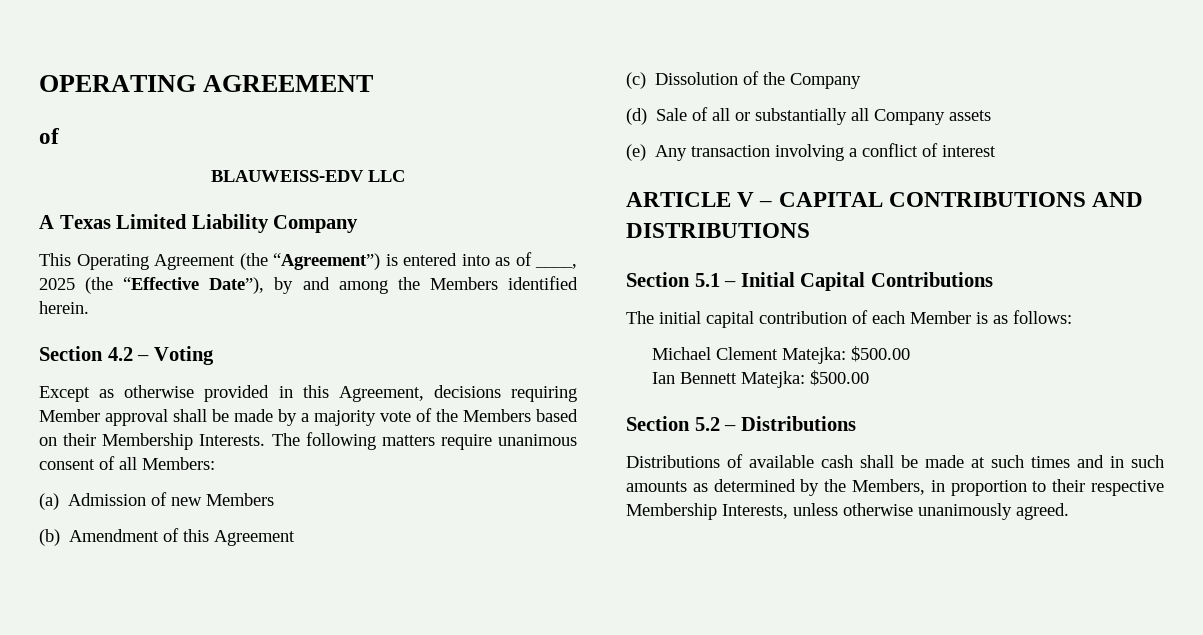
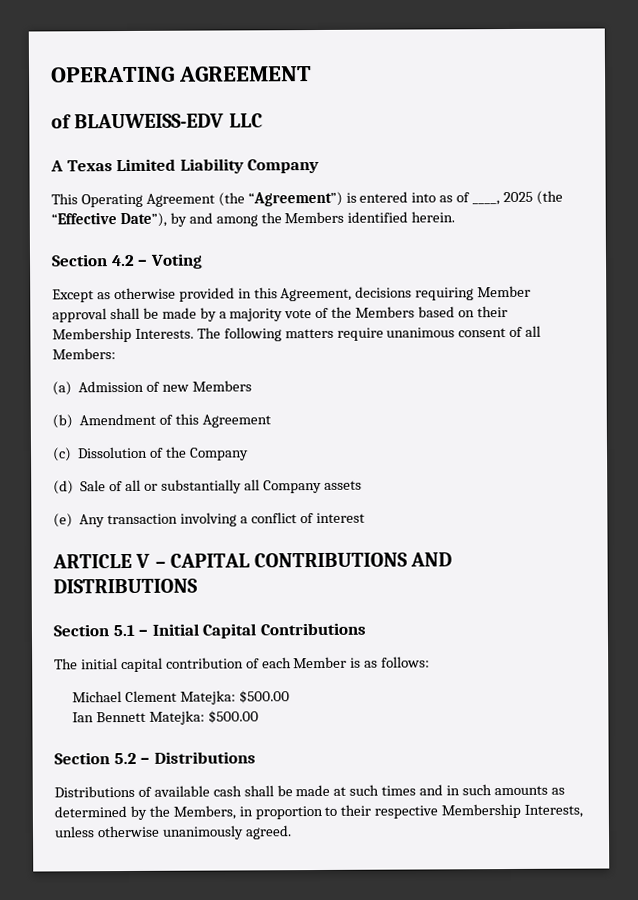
  OPERATING AGREEMENT
- of
- BLAUWEISS-EDV LLC
+ of BLAUWEISS-EDV LLC

